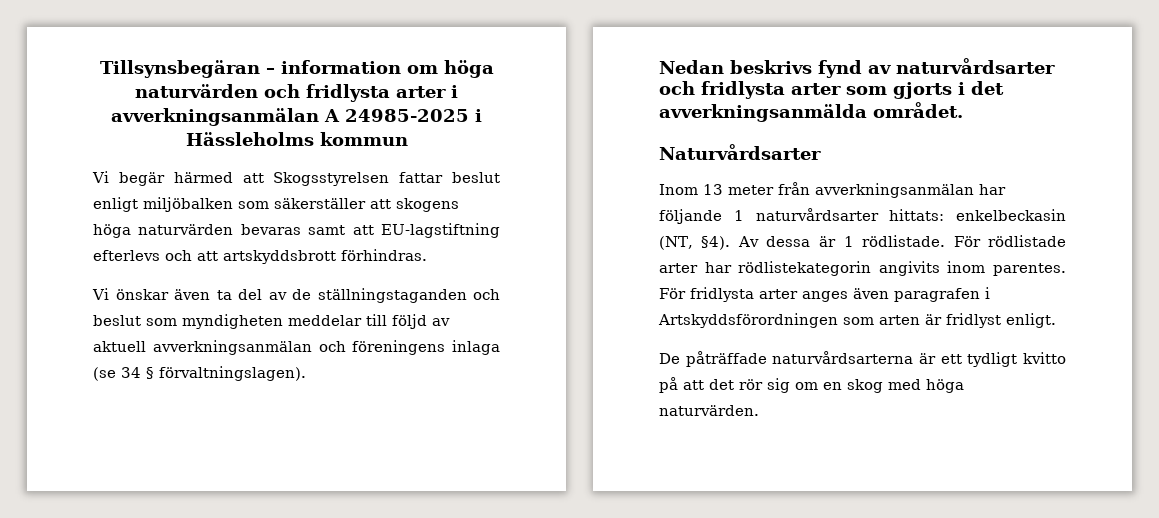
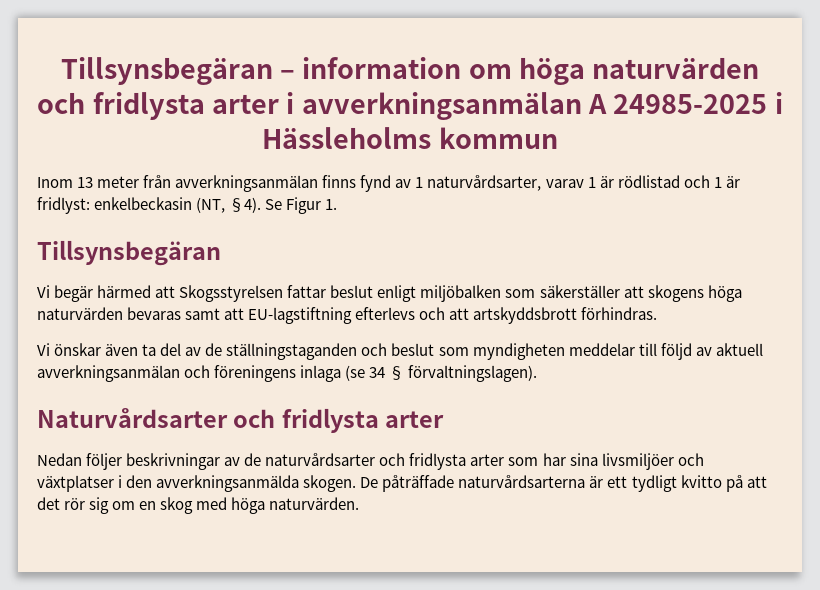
+ Inom 13 meter från avverkningsanmälan finns fynd av 1 naturvårdsarter, varav 1 är rödlistad och 1 är fridlyst: enkelbeckasin (NT, §4). Se Figur 1.
+ Tillsynsbegäran
- Nedan beskrivs fynd av naturvårdsarter och fridlysta arter som gjorts i det avverkningsanmälda området.
- Naturvårdsarter
- Inom 13 meter från avverkningsanmälan har följande 1 naturvårdsarter hittats: enkelbeckasin (NT, §4). Av dessa är 1 rödlistade. För rödlistade arter har rödlistekategorin angivits inom parentes. För fridlysta arter anges även paragrafen i Artskyddsförordningen som arten är fridlyst enligt.
- De påträffade naturvårdsarterna är ett tydligt kvitto på att det rör sig om en skog med höga naturvärden.
+ Naturvårdsarter och fridlysta arter
+ Nedan följer beskrivningar av de naturvårdsarter och fridlysta arter som har sina livsmiljöer och växtplatser i den avverkningsanmälda skogen. De påträffade naturvårdsarterna är ett tydligt kvitto på att det rör sig om en skog med höga naturvärden.

